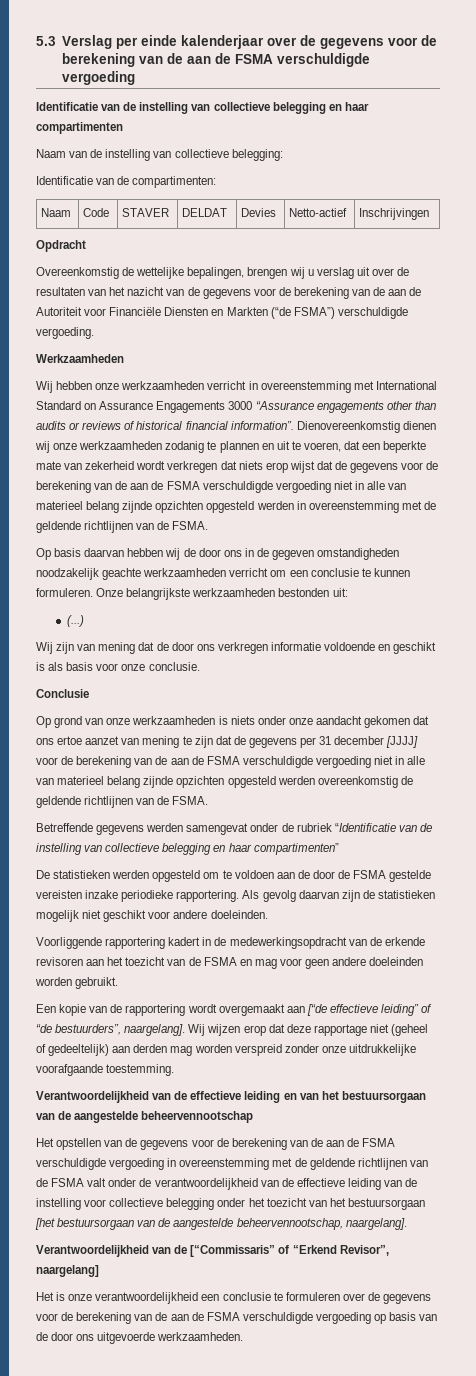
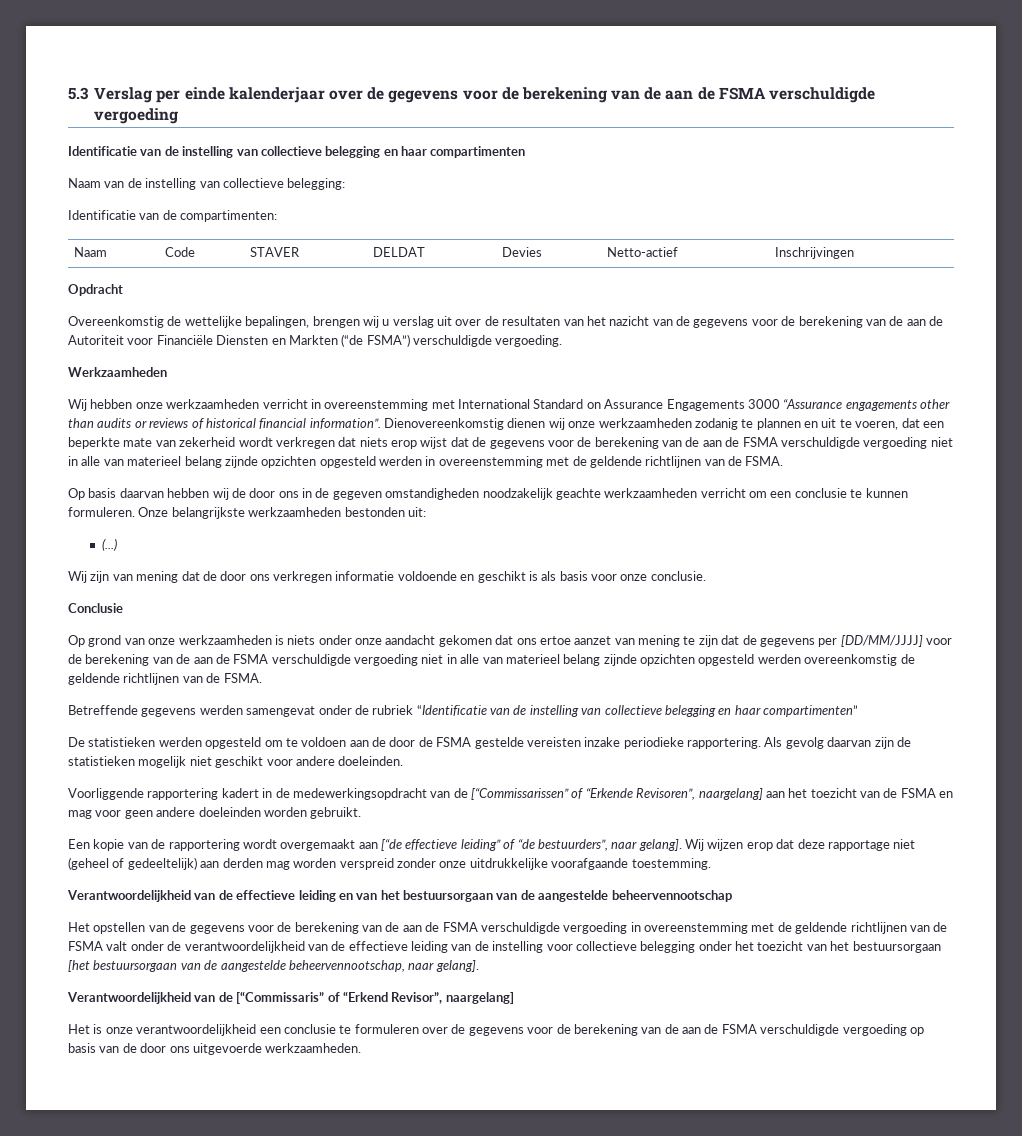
- Op grond van onze werkzaamheden is niets onder onze aandacht gekomen dat ons ertoe aanzet van mening te zijn dat de gegevens per 31 december [JJJJ] voor de berekening van de aan de FSMA verschuldigde vergoeding niet in alle van materieel belang zijnde opzichten opgesteld werden overeenkomstig de geldende richtlijnen van de FSMA.
+ Op grond van onze werkzaamheden is niets onder onze aandacht gekomen dat ons ertoe aanzet van mening te zijn dat de gegevens per [DD/MM/JJJJ] voor de berekening van de aan de FSMA verschuldigde vergoeding niet in alle van materieel belang zijnde opzichten opgesteld werden overeenkomstig de geldende richtlijnen van de FSMA.
- Voorliggende rapportering kadert in de medewerkingsopdracht van de erkende revisoren aan het toezicht van de FSMA en mag voor geen andere doeleinden worden gebruikt.
+ Voorliggende rapportering kadert in de medewerkingsopdracht van de [“Commissarissen” of “Erkende Revisoren”, naargelang] aan het toezicht van de FSMA en mag voor geen andere doeleinden worden gebruikt.
- Een kopie van de rapportering wordt overgemaakt aan [“de effectieve leiding” of “de bestuurders”, naargelang].
+ Een kopie van de rapportering wordt overgemaakt aan [“de effectieve leiding” of “de bestuurders”, naar gelang].
- Het opstellen van de gegevens voor de berekening van de aan de FSMA verschuldigde vergoeding in overeenstemming met de geldende richtlijnen van de FSMA valt onder de verantwoordelijkheid van de effectieve leiding van de instelling voor collectieve belegging onder het toezicht van het bestuursorgaan [het bestuursorgaan van de aangestelde beheervennootschap, naargelang].
+ Het opstellen van de gegevens voor de berekening van de aan de FSMA verschuldigde vergoeding in overeenstemming met de geldende richtlijnen van de FSMA valt onder de verantwoordelijkheid van de effectieve leiding van de instelling voor collectieve belegging onder het toezicht van het bestuursorgaan [het bestuursorgaan van de aangestelde beheervennootschap, naar gelang].

